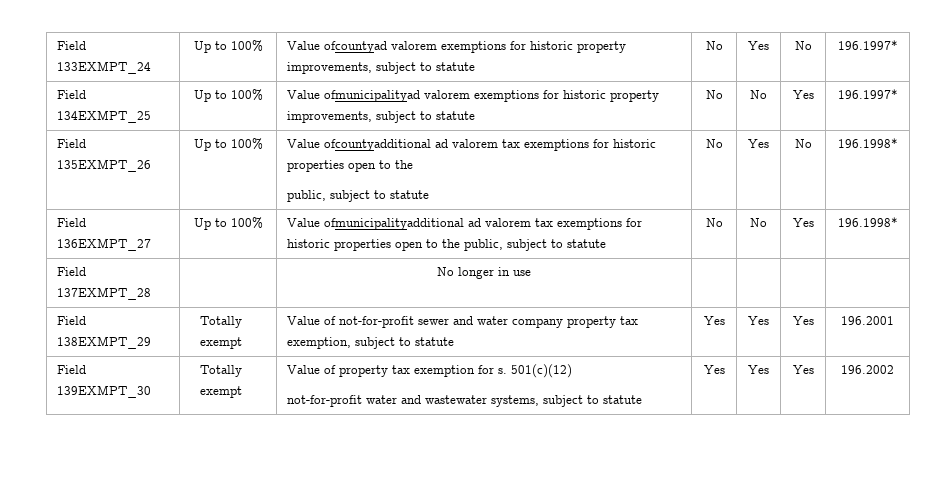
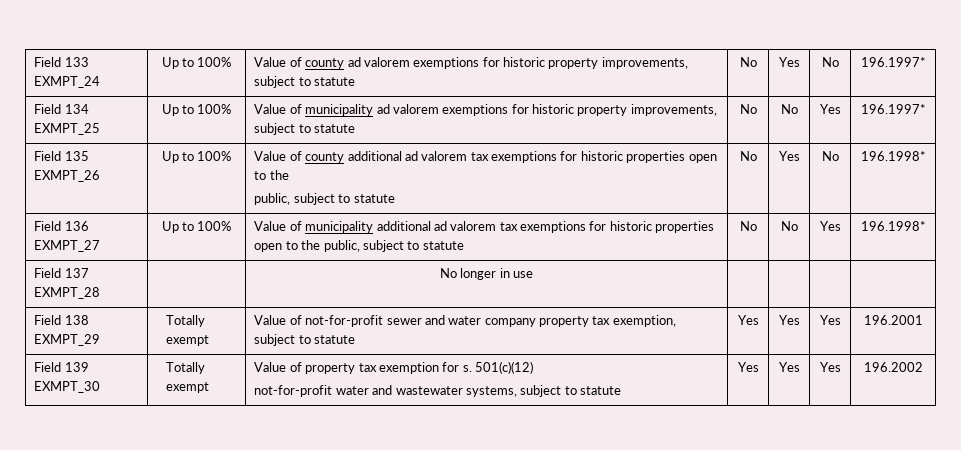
- Field 133EXMPT_24 | Up to 100% | Value ofcountyad valorem exemptions for historic property improvements, subject to statute | No | Yes | No | 196.1997*
+ Field 133 EXMPT_24 | Up to 100% | Value of county ad valorem exemptions for historic property improvements, subject to statute | No | Yes | No | 196.1997*
- Field 134EXMPT_25 | Up to 100% | Value ofmunicipalityad valorem exemptions for historic property improvements, subject to statute | No | No | Yes | 196.1997*
+ Field 134 EXMPT_25 | Up to 100% | Value of municipality ad valorem exemptions for historic property improvements, subject to statute | No | No | Yes | 196.1997*
- Field 135EXMPT_26 | Up to 100% | Value ofcountyadditional ad valorem tax exemptions for historic properties open to the
+ Field 135 EXMPT_26 | Up to 100% | Value of county additional ad valorem tax exemptions for historic properties open to the
- Field 136EXMPT_27 | Up to 100% | Value ofmunicipalityadditional ad valorem tax exemptions for historic properties open to the public, subject to statute | No | No | Yes | 196.1998*
+ Field 136 EXMPT_27 | Up to 100% | Value of municipality additional ad valorem tax exemptions for historic properties open to the public, subject to statute | No | No | Yes | 196.1998*
- Field 137EXMPT_28 | | No longer in use | | | |
+ Field 137 EXMPT_28 | | No longer in use | | | |
- Field 138EXMPT_29 | Totally exempt | Value of not-for-profit sewer and water company property tax exemption, subject to statute | Yes | Yes | Yes | 196.2001
+ Field 138 EXMPT_29 | Totally exempt | Value of not-for-profit sewer and water company property tax exemption, subject to statute | Yes | Yes | Yes | 196.2001
- Field 139EXMPT_30 | Totally exempt | Value of property tax exemption for s. 501(c)(12)
+ Field 139 EXMPT_30 | Totally exempt | Value of property tax exemption for s. 501(c)(12)

